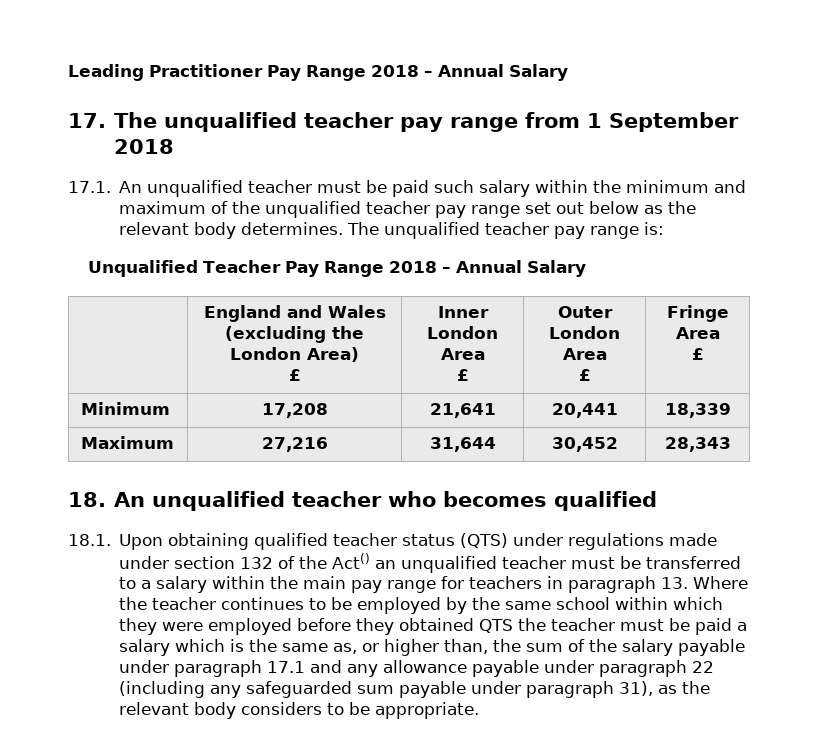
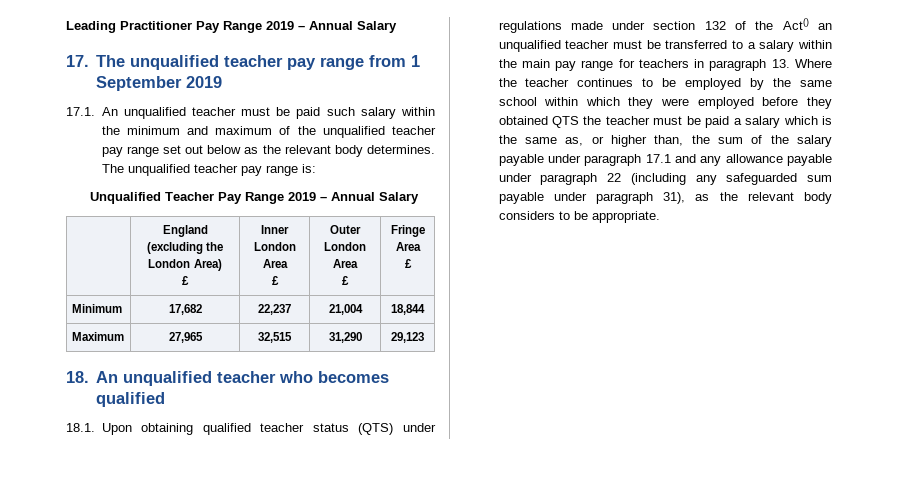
- Leading Practitioner Pay Range 2018 – Annual Salary
+ Leading Practitioner Pay Range 2019 – Annual Salary
- 17. The unqualified teacher pay range from 1 September 2018
+ 17. The unqualified teacher pay range from 1 September 2019
- Unqualified Teacher Pay Range 2018 – Annual Salary
+ Unqualified Teacher Pay Range 2019 – Annual Salary
- | England and Wales (excluding the London Area)
+ | England (excluding the London Area)
- Minimum | 17,208 | 21,641 | 20,441 | 18,339
- Maximum | 27,216 | 31,644 | 30,452 | 28,343
+ Minimum | 17,682 | 22,237 | 21,004 | 18,844
+ Maximum | 27,965 | 32,515 | 31,290 | 29,123

